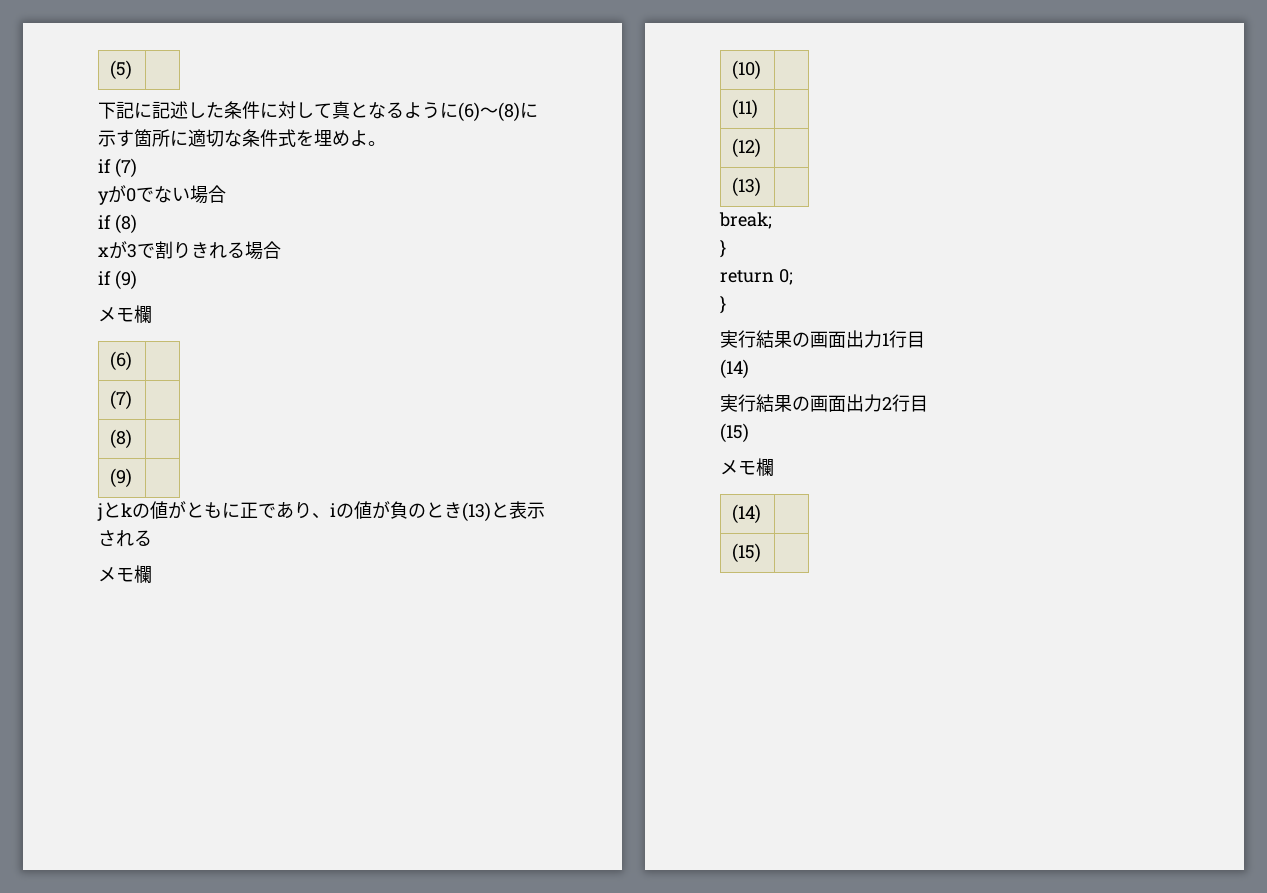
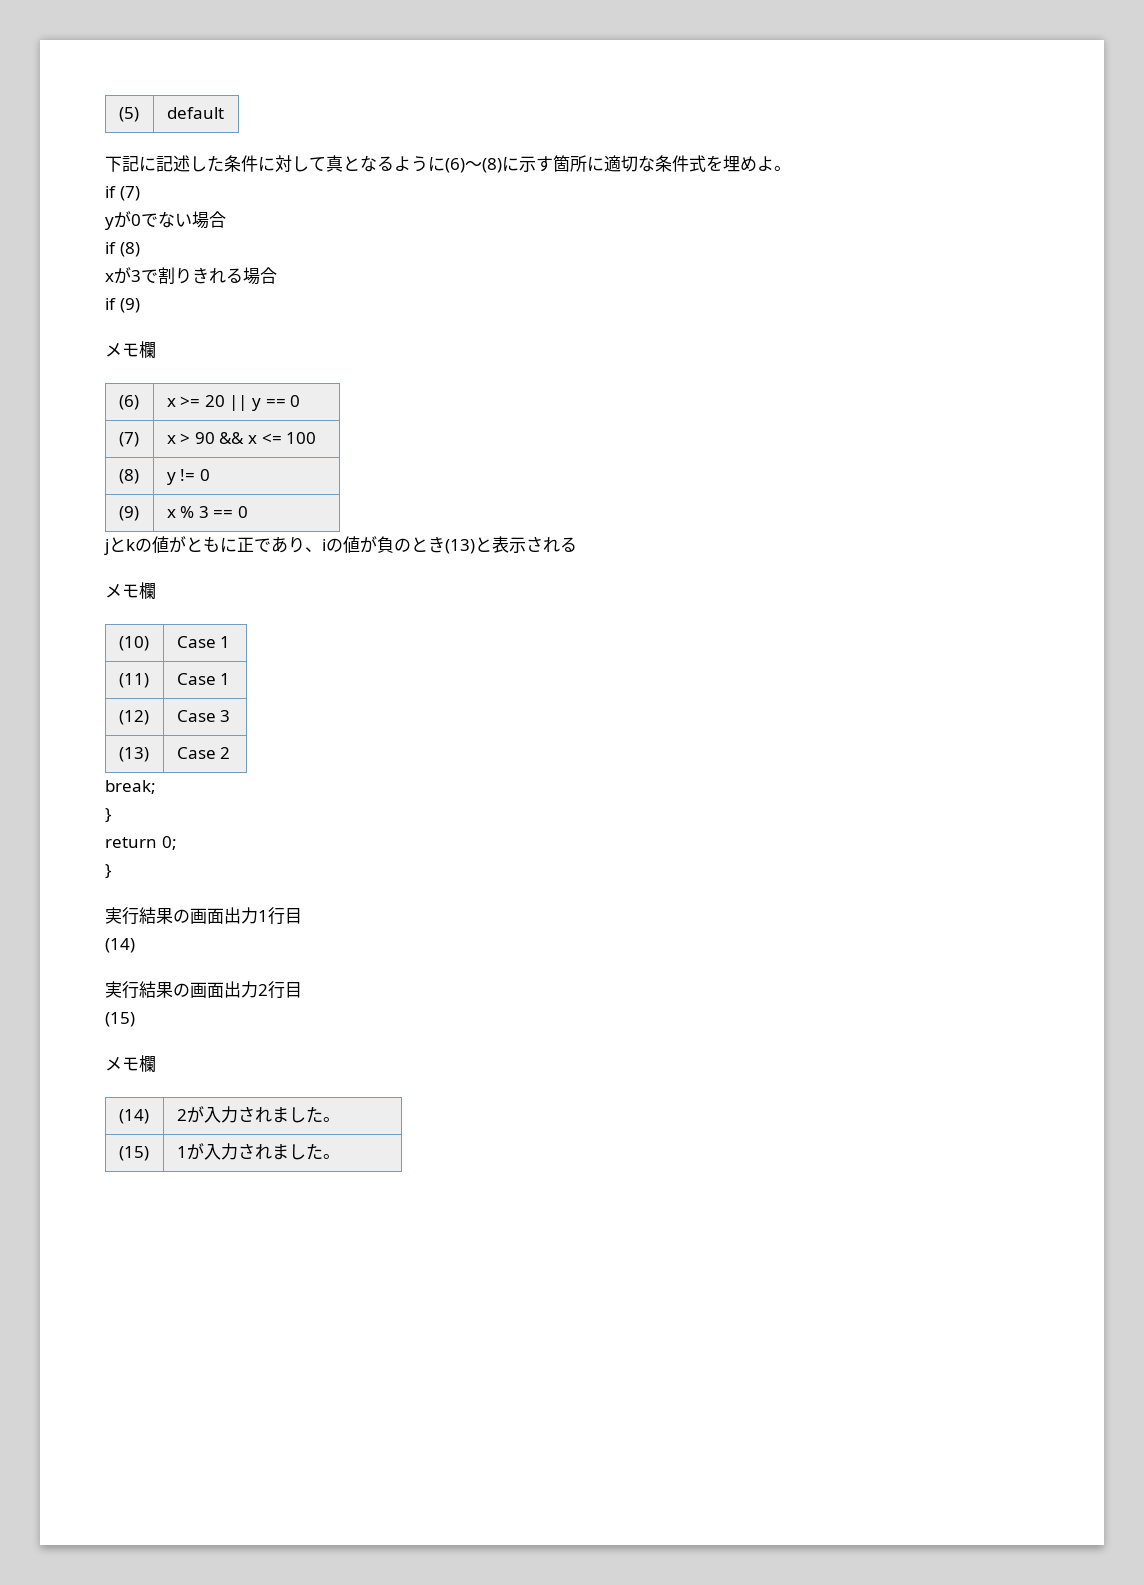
- (5) |
+ (5) | default
- (6) |
- (7) |
- (8) |
- (9) |
+ (6) | x >= 20 || y == 0
+ (7) | x > 90 && x <= 100
+ (8) | y != 0
+ (9) | x % 3 == 0
- (10) |
+ (10) | Case 1
- (11) |
+ (11) | Case 1
- (12) |
+ (12) | Case 3
- (13) |
+ (13) | Case 2
- (14) |
- (15) |
+ (14) | 2が入力されました。
+ (15) | 1が入力されました。

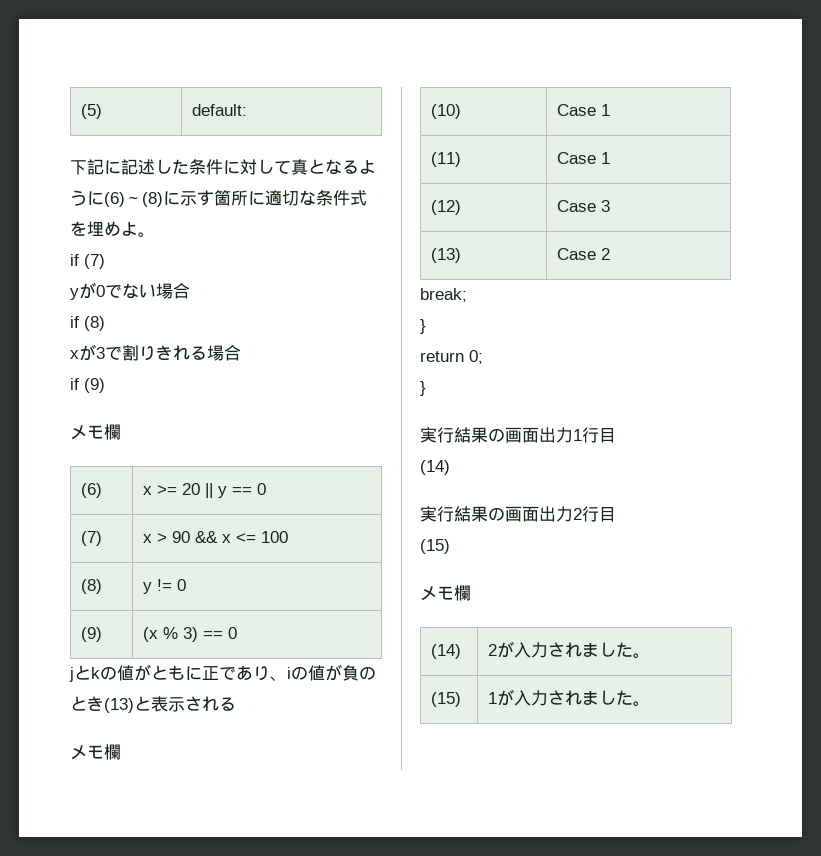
- (5) | default
+ (5) | default:
- (9) | x % 3 == 0
+ (9) | (x % 3) == 0

